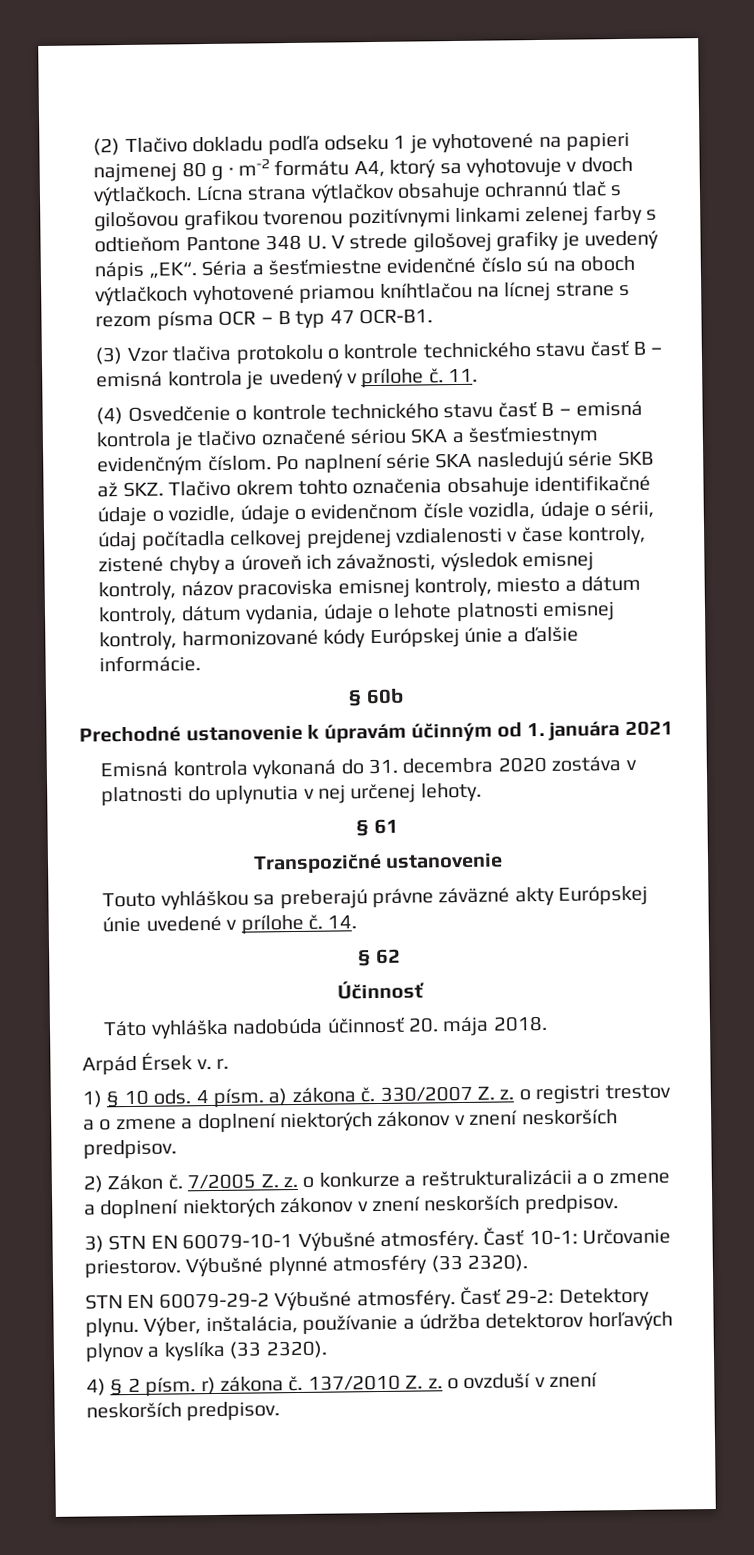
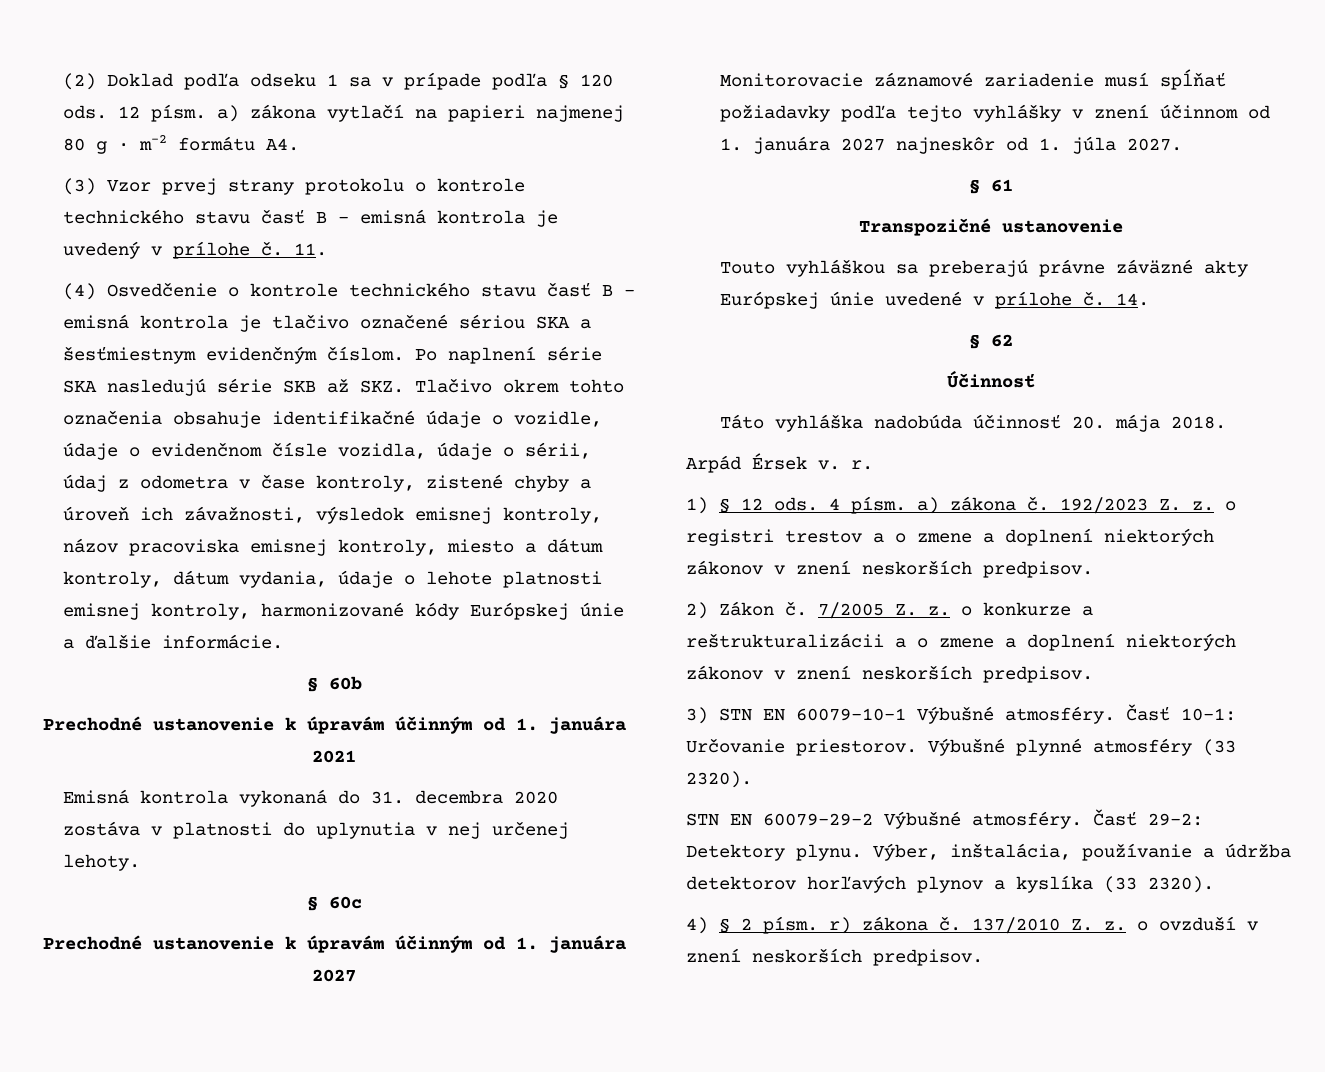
- (2) Tlačivo dokladu podľa odseku 1 je vyhotovené na papieri najmenej 80 g · m-2 formátu A4, ktorý sa vyhotovuje v dvoch výtlačkoch. Lícna strana výtlačkov obsahuje ochrannú tlač s gilošovou grafikou tvorenou pozitívnymi linkami zelenej farby s odtieňom Pantone 348 U. V strede gilošovej grafiky je uvedený nápis „EK“. Séria a šesťmiestne evidenčné číslo sú na oboch výtlačkoch vyhotovené priamou kníhtlačou na lícnej strane s rezom písma OCR – B typ 47 OCR-B1.
+ (2) Doklad podľa odseku 1 sa v prípade podľa § 120 ods. 12 písm. a) zákona vytlačí na papieri najmenej 80 g · m-2 formátu A4.
- (3) Vzor tlačiva protokolu o kontrole technického stavu časť B – emisná kontrola je uvedený v prílohe č.
+ (3) Vzor prvej strany protokolu o kontrole technického stavu časť B – emisná kontrola je uvedený v prílohe č.
- Po naplnení série SKA nasledujú série SKB až SKZ. Tlačivo okrem tohto označenia obsahuje identifikačné údaje o vozidle, údaje o evidenčnom čísle vozidla, údaje o sérii, údaj počítadla celkovej prejdenej vzdialenosti v čase kontroly, zistené chyby a úroveň ich závažnosti, výsledok emisnej kontroly, názov pracoviska emisnej kontroly, miesto a dátum kontroly, dátum vydania, údaje o lehote platnosti emisnej kontroly, harmonizované kódy Európskej únie a ďalšie informácie.
+ Po naplnení série SKA nasledujú série SKB až SKZ. Tlačivo okrem tohto označenia obsahuje identifikačné údaje o vozidle, údaje o evidenčnom čísle vozidla, údaje o sérii, údaj z odometra v čase kontroly, zistené chyby a úroveň ich závažnosti, výsledok emisnej kontroly, názov pracoviska emisnej kontroly, miesto a dátum kontroly, dátum vydania, údaje o lehote platnosti emisnej kontroly, harmonizované kódy Európskej únie a ďalšie informácie.
+ § 60c
+ Prechodné ustanovenie k úpravám účinným od 1. januára 2027
+ Monitorovacie záznamové zariadenie musí spĺňať požiadavky podľa tejto vyhlášky v znení účinnom od 1. januára 2027 najneskôr od 1. júla 2027.
- 1) § 10 ods.
+ 1) § 12 ods.
- 330/2007 Z. z. o registri trestov a o zmene a doplnení niektorých zákonov v znení neskorších predpisov.
+ 192/2023 Z. z. o registri trestov a o zmene a doplnení niektorých zákonov v znení neskorších predpisov.

